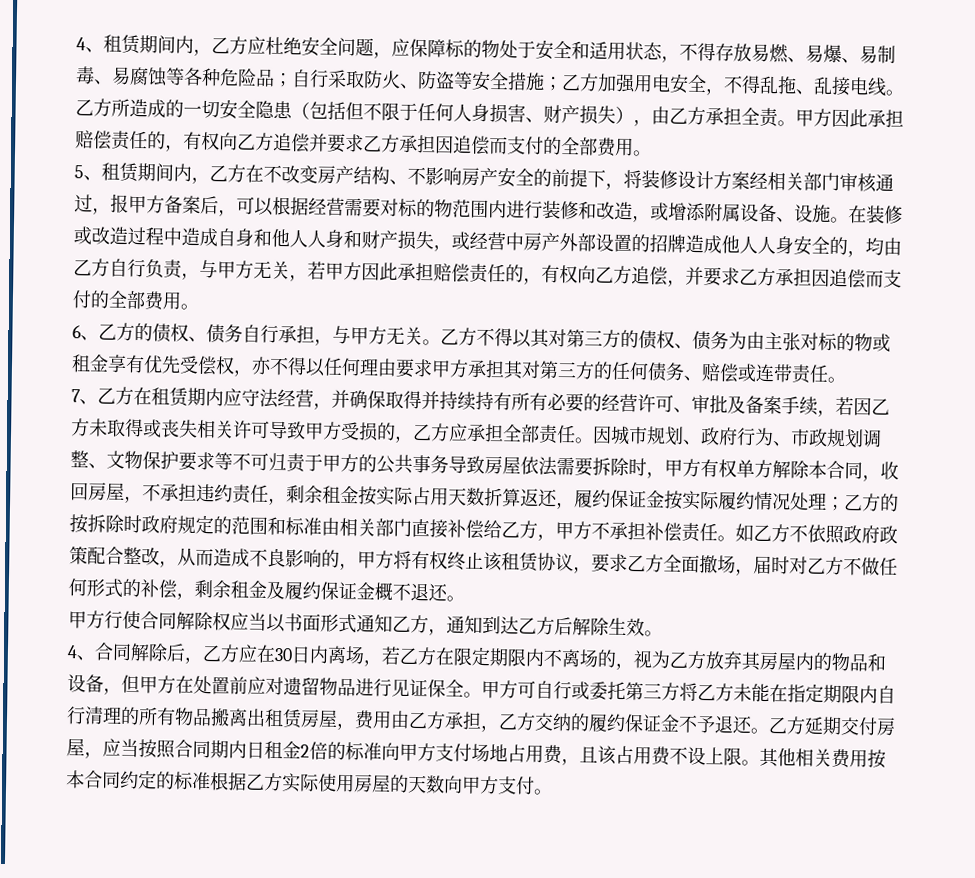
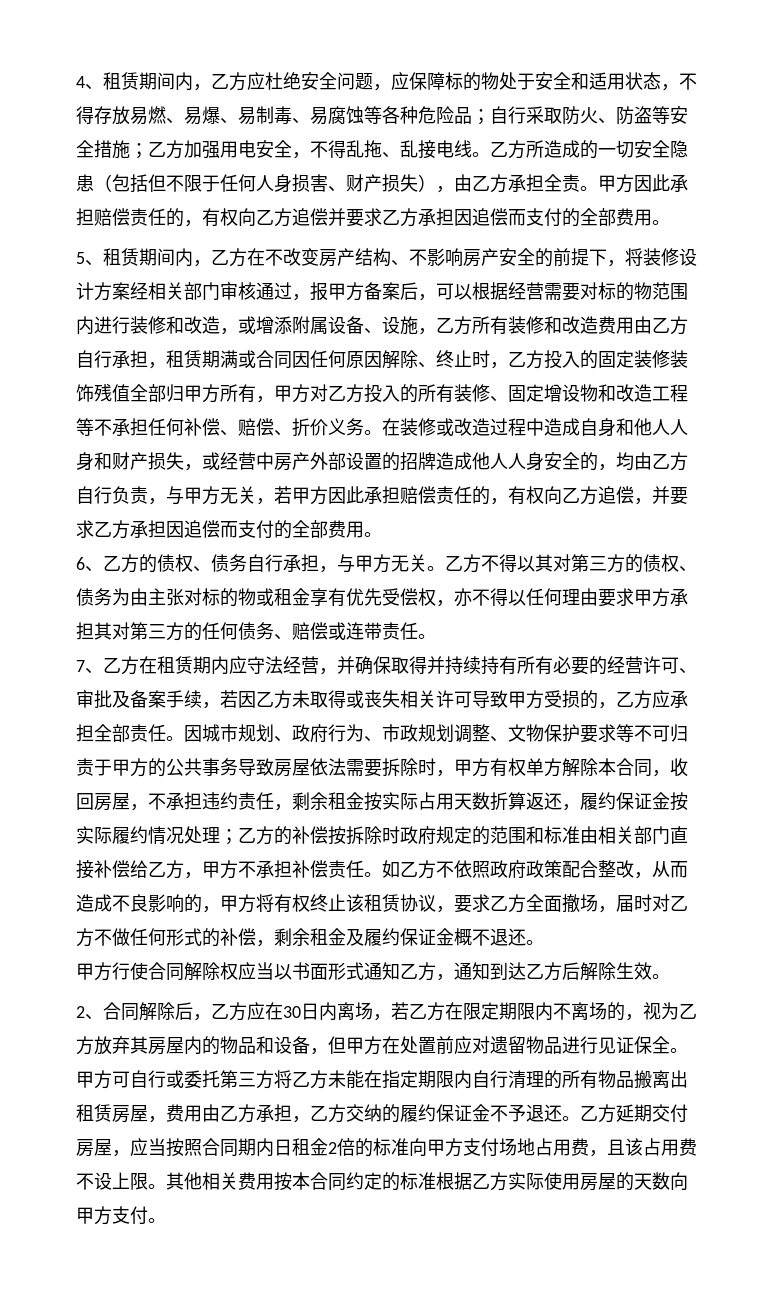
- 5、租赁期间内，乙方在不改变房产结构、不影响房产安全的前提下，将装修设计方案经相关部门审核通过，报甲方备案后，可以根据经营需要对标的物范围内进行装修和改造，或增添附属设备、设施。
+ 5、租赁期间内，乙方在不改变房产结构、不影响房产安全的前提下，将装修设计方案经相关部门审核通过，报甲方备案后，可以根据经营需要对标的物范围内进行装修和改造，或增添附属设备、设施，乙方所有装修和改造费用由乙方自行承担，租赁期满或合同因任何原因解除、终止时，乙方投入的固定装修装饰残值全部归甲方所有，甲方对乙方投入的所有装修、固定增设物和改造工程等不承担任何补偿、赔偿、折价义务。
- 乙方的按拆除时政府规定的范围和标准由相关部门直接补偿给乙方，甲方不承担补偿责任。
+ 乙方的补偿按拆除时政府规定的范围和标准由相关部门直接补偿给乙方，甲方不承担补偿责任。
- 4、合同解除后，乙方应在30日内离场，若乙方在限定期限内不离场的，视为乙方放弃其房屋内的物品和设备，但甲方在处置前应对遗留物品进行见证保全。
+ 2、合同解除后，乙方应在30日内离场，若乙方在限定期限内不离场的，视为乙方放弃其房屋内的物品和设备，但甲方在处置前应对遗留物品进行见证保全。

